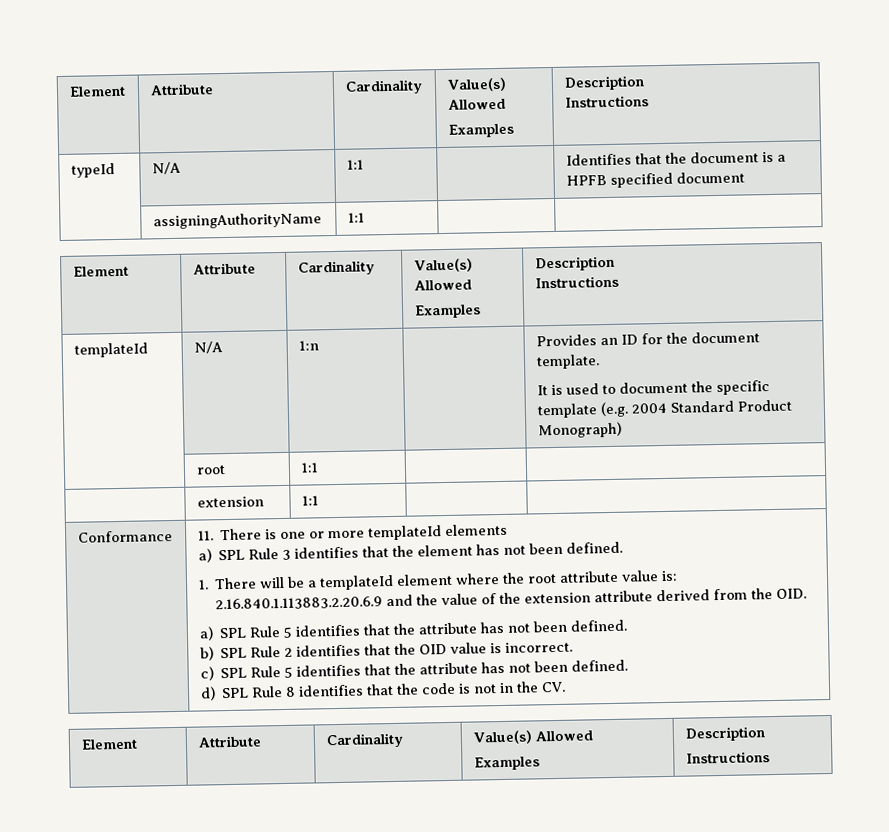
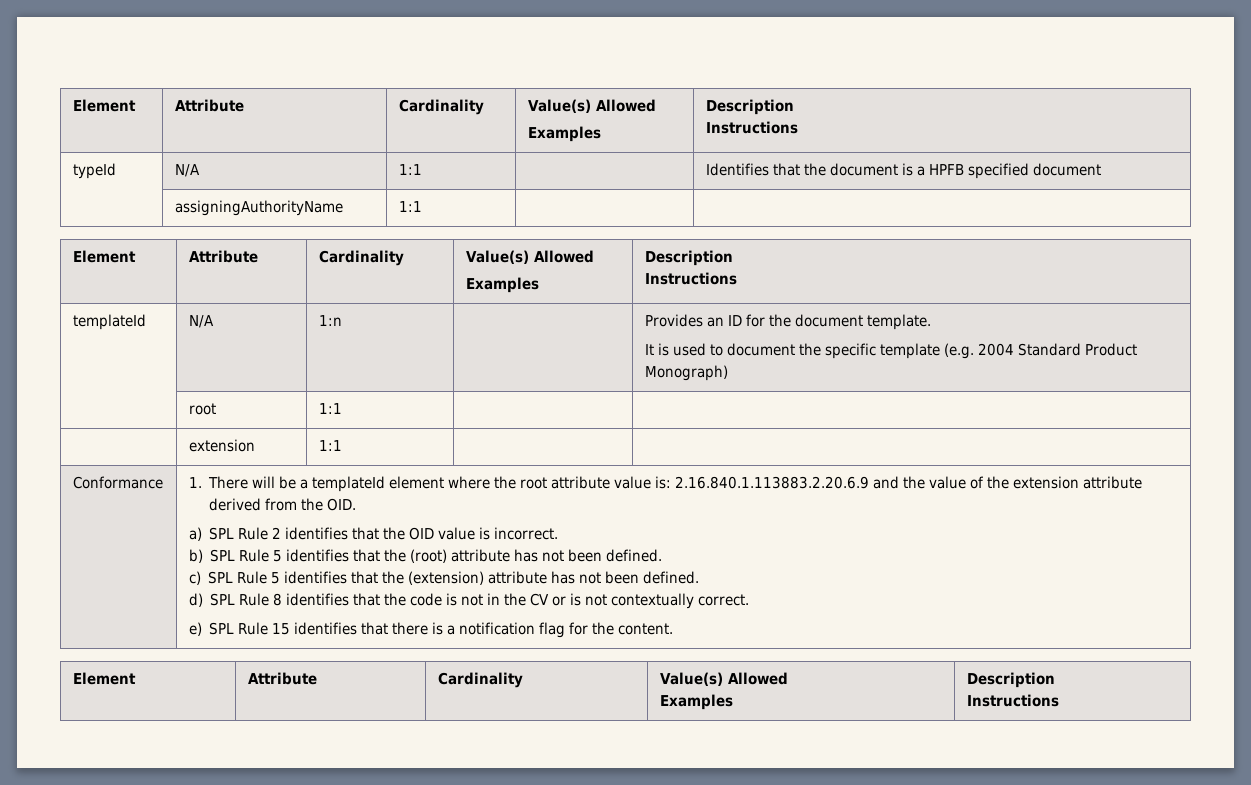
- 11. There is one or more templateId elements
- a) SPL Rule 3 identifies that the element has not been defined.
- a) SPL Rule 5 identifies that the attribute has not been defined.
- b) SPL Rule 2 identifies that the OID value is incorrect.
+ a) SPL Rule 2 identifies that the OID value is incorrect.
- c) SPL Rule 5 identifies that the attribute has not been defined.
+ b) SPL Rule 5 identifies that the (root) attribute has not been defined.
+ c) SPL Rule 5 identifies that the (extension) attribute has not been defined.
- d) SPL Rule 8 identifies that the code is not in the CV.
+ d) SPL Rule 8 identifies that the code is not in the CV or is not contextually correct.
+ e) SPL Rule 15 identifies that there is a notification flag for the content.

